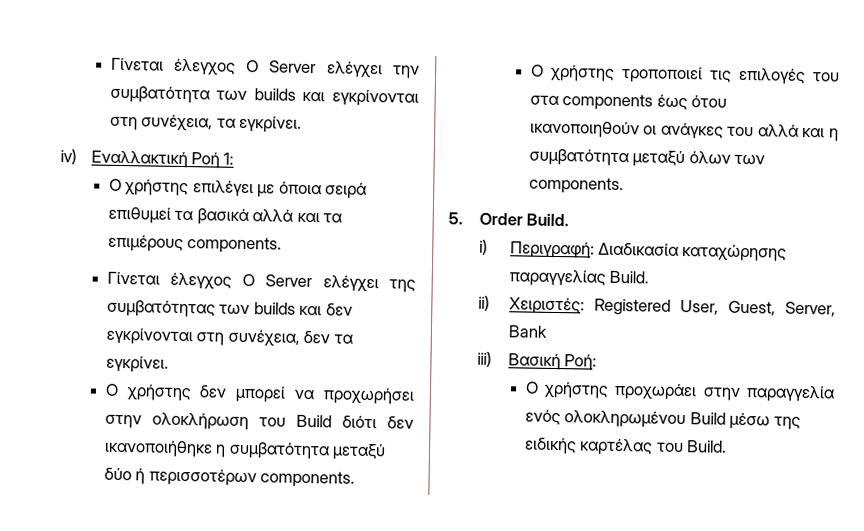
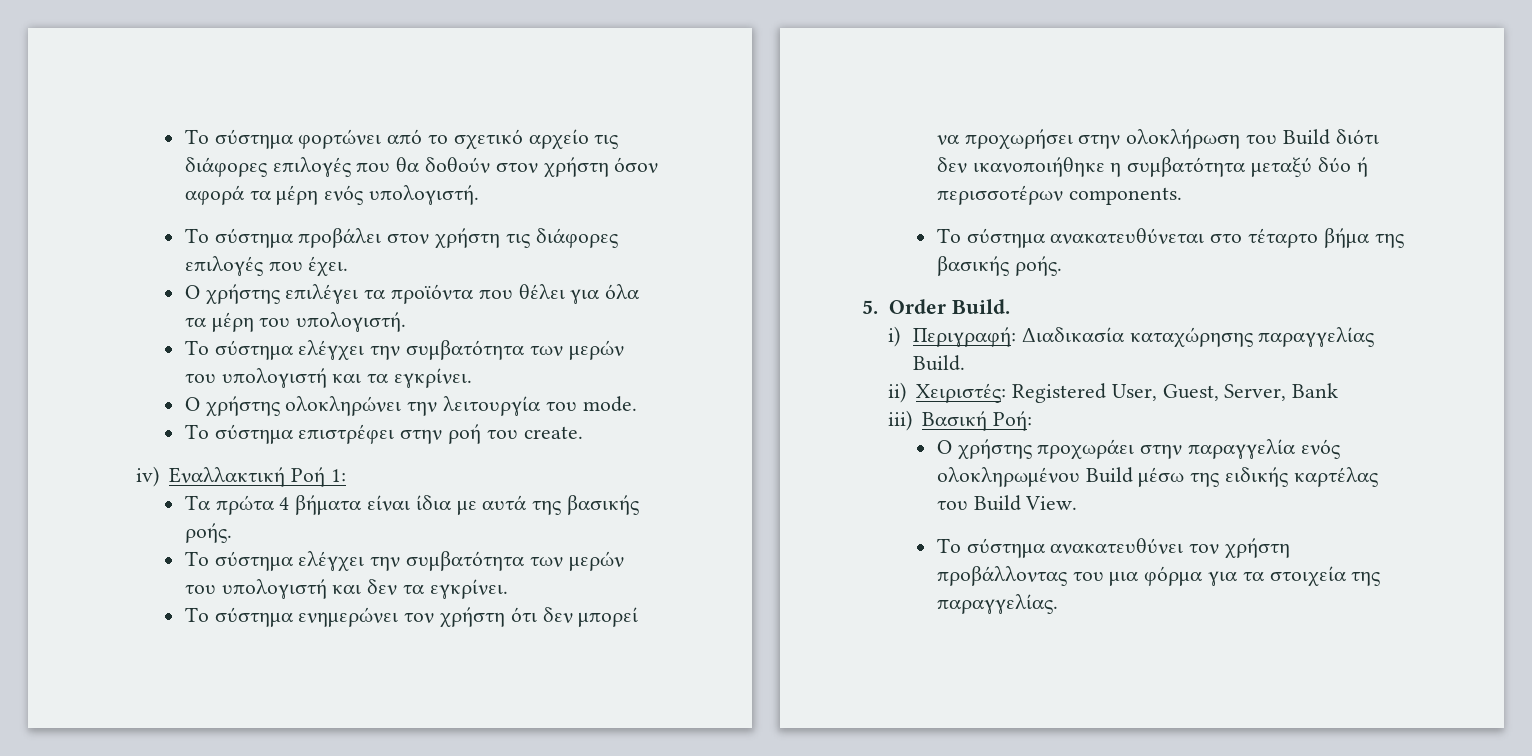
- Γίνεται έλεγχος Ο Server ελέγχει την συμβατότητα των builds και εγκρίνονται στη συνέχεια, τα εγκρίνει.
+ Το σύστημα φορτώνει από το σχετικό αρχείο τις διάφορες επιλογές που θα δοθούν στον χρήστη όσον αφορά τα μέρη ενός υπολογιστή.
+ Το σύστημα προβάλει στον χρήστη τις διάφορες επιλογές που έχει.
+ Ο χρήστης επιλέγει τα προϊόντα που θέλει για όλα τα μέρη του υπολογιστή.
+ Το σύστημα ελέγχει την συμβατότητα των μερών του υπολογιστή και τα εγκρίνει.
+ Ο χρήστης ολοκληρώνει την λειτουργία του mode.
+ Το σύστημα επιστρέφει στην ροή του create.
  iv) Εναλλακτική Ροή 1:
- Ο χρήστης επιλέγει με όποια σειρά επιθυμεί τα βασικά αλλά και τα επιμέρους components.
- Γίνεται έλεγχος Ο Server ελέγχει της συμβατότητας των builds και δεν εγκρίνονται στη συνέχεια, δεν τα εγκρίνει.
- Ο χρήστης δεν μπορεί να προχωρήσει στην ολοκλήρωση του Build διότι δεν ικανοποιήθηκε η συμβατότητα μεταξύ δύο ή περισσοτέρων components.
+ Τα πρώτα 4 βήματα είναι ίδια με αυτά της βασικής ροής.
+ Το σύστημα ελέγχει την συμβατότητα των μερών του υπολογιστή και δεν τα εγκρίνει.
+ Το σύστημα ενημερώνει τον χρήστη ότι δεν μπορεί να προχωρήσει στην ολοκλήρωση του Build διότι δεν ικανοποιήθηκε η συμβατότητα μεταξύ δύο ή περισσοτέρων components.
- Ο χρήστης τροποποιεί τις επιλογές του στα components έως ότου ικανοποιηθούν οι ανάγκες του αλλά και η συμβατότητα μεταξύ όλων των components.
+ Το σύστημα ανακατευθύνεται στο τέταρτο βήμα της βασικής ροής.
- Ο χρήστης προχωράει στην παραγγελία ενός ολοκληρωμένου Build μέσω της ειδικής καρτέλας του Build.
+ Ο χρήστης προχωράει στην παραγγελία ενός ολοκληρωμένου Build μέσω της ειδικής καρτέλας του Build View.
+ Το σύστημα ανακατευθύνει τον χρήστη προβάλλοντας του μια φόρμα για τα στοιχεία της παραγγελίας.

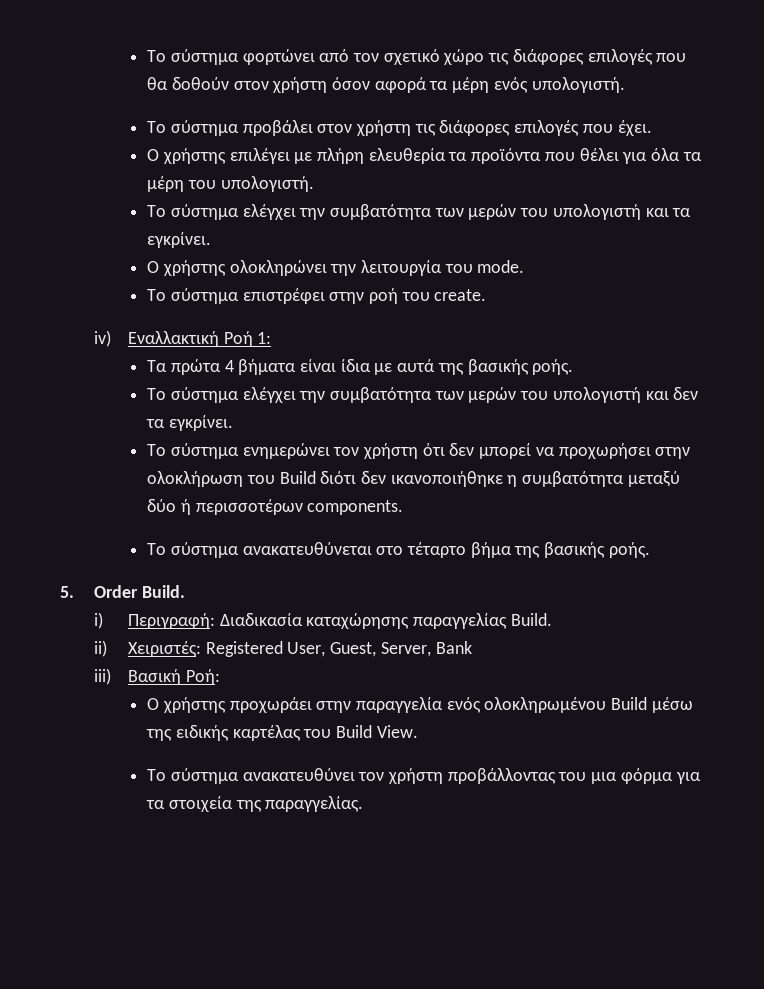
- Το σύστημα φορτώνει από το σχετικό αρχείο τις διάφορες επιλογές που θα δοθούν στον χρήστη όσον αφορά τα μέρη ενός υπολογιστή.
+ Το σύστημα φορτώνει από τον σχετικό χώρο τις διάφορες επιλογές που θα δοθούν στον χρήστη όσον αφορά τα μέρη ενός υπολογιστή.
- Ο χρήστης επιλέγει τα προϊόντα που θέλει για όλα τα μέρη του υπολογιστή.
+ Ο χρήστης επιλέγει με πλήρη ελευθερία τα προϊόντα που θέλει για όλα τα μέρη του υπολογιστή.

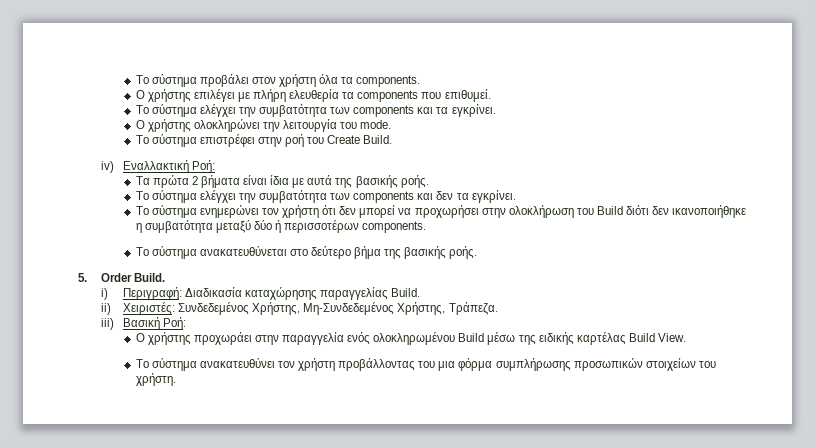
- Το σύστημα φορτώνει από τον σχετικό χώρο τις διάφορες επιλογές που θα δοθούν στον χρήστη όσον αφορά τα μέρη ενός υπολογιστή.
- Το σύστημα προβάλει στον χρήστη τις διάφορες επιλογές που έχει.
+ Το σύστημα προβάλει στον χρήστη όλα τα components.
- Ο χρήστης επιλέγει με πλήρη ελευθερία τα προϊόντα που θέλει για όλα τα μέρη του υπολογιστή.
- Το σύστημα ελέγχει την συμβατότητα των μερών του υπολογιστή και τα εγκρίνει.
+ Ο χρήστης επιλέγει με πλήρη ελευθερία τα components που επιθυμεί.
+ Το σύστημα ελέγχει την συμβατότητα των components και τα εγκρίνει.
- Το σύστημα επιστρέφει στην ροή του create.
+ Το σύστημα επιστρέφει στην ροή του Create Build.
- iv) Εναλλακτική Ροή 1:
+ iv) Εναλλακτική Ροή:
- Τα πρώτα 4 βήματα είναι ίδια με αυτά της βασικής ροής.
+ Τα πρώτα 2 βήματα είναι ίδια με αυτά της βασικής ροής.
- Το σύστημα ελέγχει την συμβατότητα των μερών του υπολογιστή και δεν τα εγκρίνει.
+ Το σύστημα ελέγχει την συμβατότητα των components και δεν τα εγκρίνει.
- Το σύστημα ανακατευθύνεται στο τέταρτο βήμα της βασικής ροής.
+ Το σύστημα ανακατευθύνεται στο δεύτερο βήμα της βασικής ροής.
- ii) Χειριστές: Registered User, Guest, Server, Bank
+ ii) Χειριστές: Συνδεδεμένος Χρήστης, Μη-Συνδεδεμένος Χρήστης, Τράπεζα.
- Ο χρήστης προχωράει στην παραγγελία ενός ολοκληρωμένου Build μέσω της ειδικής καρτέλας του Build View.
+ Ο χρήστης προχωράει στην παραγγελία ενός ολοκληρωμένου Build μέσω της ειδικής καρτέλας Build View.
- Το σύστημα ανακατευθύνει τον χρήστη προβάλλοντας του μια φόρμα για τα στοιχεία της παραγγελίας.
+ Το σύστημα ανακατευθύνει τον χρήστη προβάλλοντας του μια φόρμα συμπλήρωσης προσωπικών στοιχείων του χρήστη.

